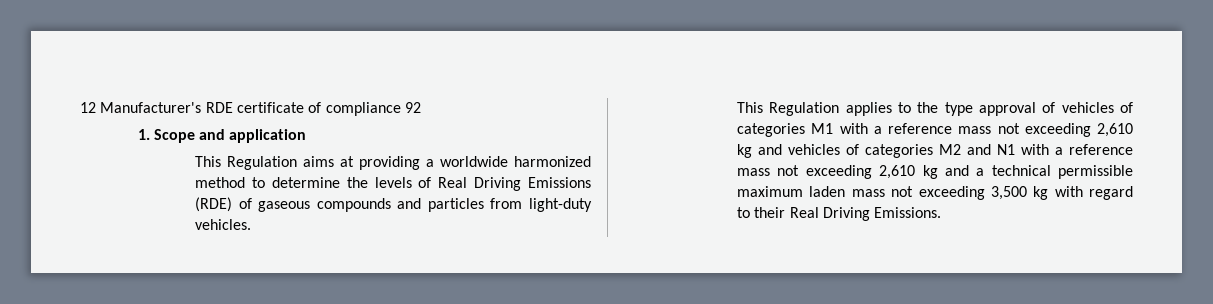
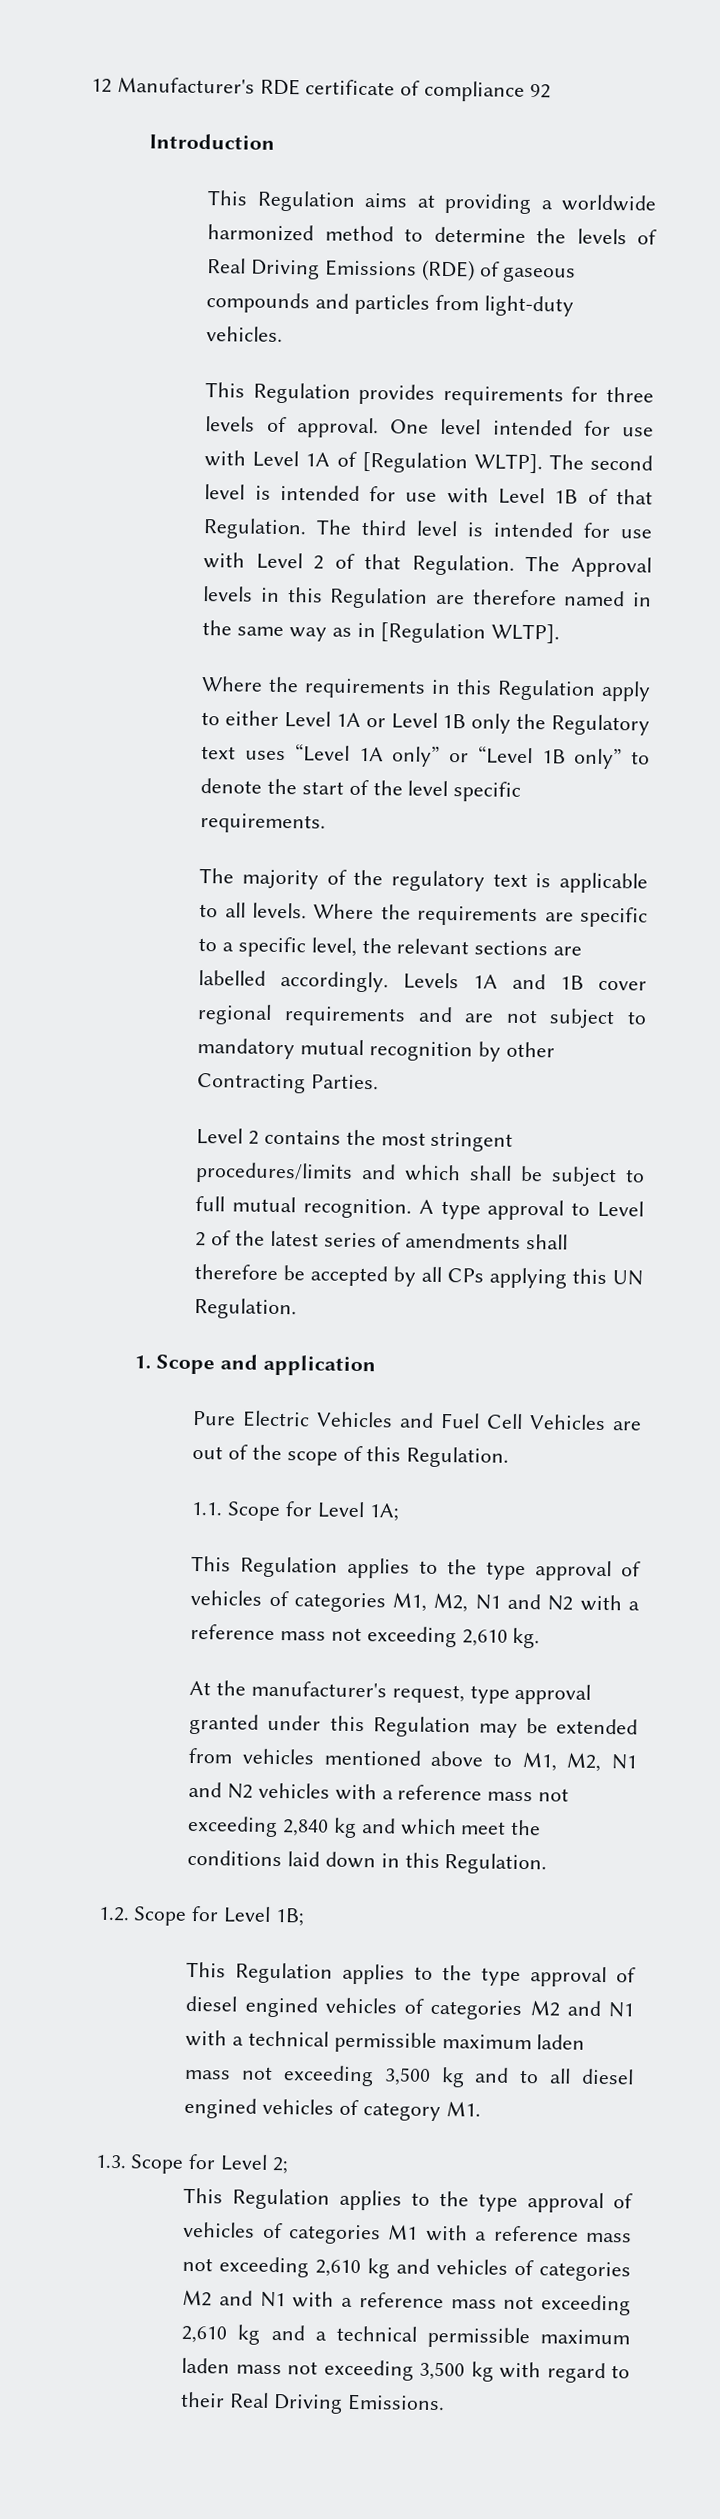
- 1. Scope and application
+ Introduction
+ This Regulation provides requirements for three levels of approval. One level intended for use with Level 1A of [Regulation WLTP]. The second level is intended for use with Level 1B of that Regulation. The third level is intended for use with Level 2 of that Regulation. The Approval levels in this Regulation are therefore named in the same way as in [Regulation WLTP].
+ Where the requirements in this Regulation apply to either Level 1A or Level 1B only the Regulatory text uses “Level 1A only” or “Level 1B only” to denote the start of the level specific requirements.
+ The majority of the regulatory text is applicable to all levels. Where the requirements are specific to a specific level, the relevant sections are labelled accordingly. Levels 1A and 1B cover regional requirements and are not subject to mandatory mutual recognition by other Contracting Parties.
+ Level 2 contains the most stringent procedures/limits and which shall be subject to full mutual recognition. A type approval to Level 2 of the latest series of amendments shall therefore be accepted by all CPs applying this UN Regulation.
+ 1. Scope and application
+ Pure Electric Vehicles and Fuel Cell Vehicles are out of the scope of this Regulation.
+ 1.1. Scope for Level 1A;
+ This Regulation applies to the type approval of vehicles of categories M1, M2, N1 and N2 with a reference mass not exceeding 2,610 kg.
+ At the manufacturer's request, type approval granted under this Regulation may be extended from vehicles mentioned above to M1, M2, N1 and N2 vehicles with a reference mass not exceeding 2,840 kg and which meet the conditions laid down in this Regulation.
+ 1.2. Scope for Level 1B;
+ This Regulation applies to the type approval of diesel engined vehicles of categories M2 and N1 with a technical permissible maximum laden mass not exceeding 3,500 kg and to all diesel engined vehicles of category M1.
+ 1.3. Scope for Level 2;

